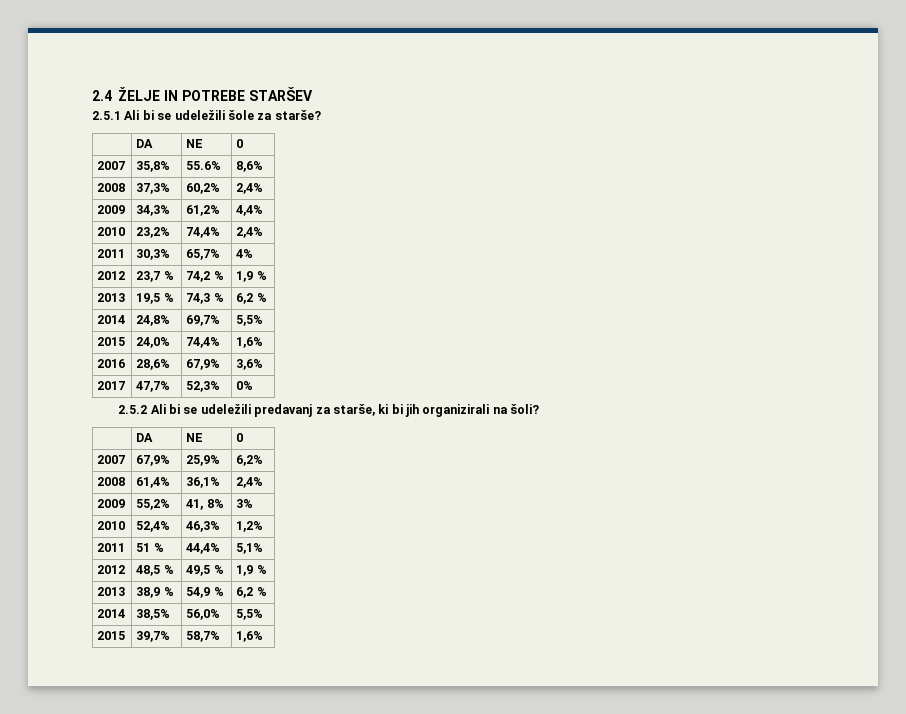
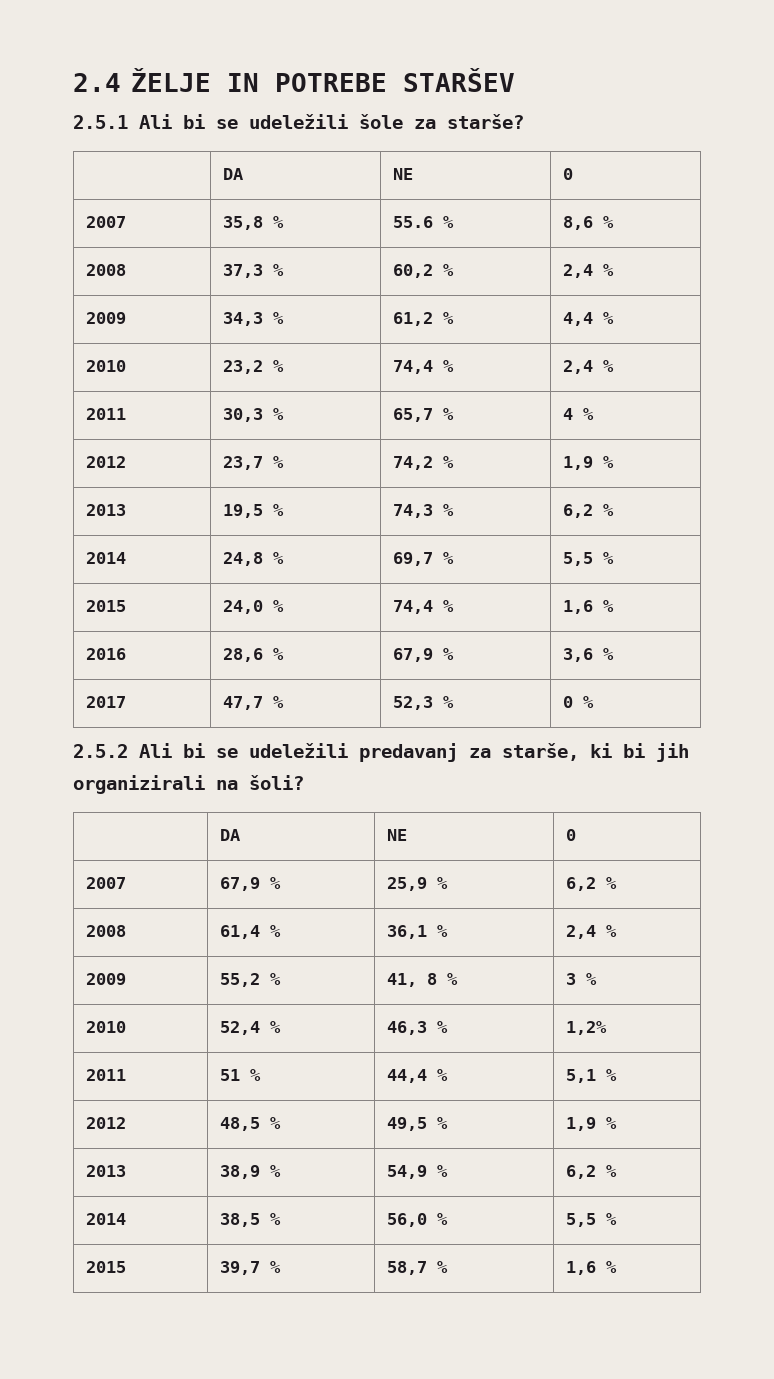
- 2007 | 35,8% | 55.6% | 8,6%
- 2008 | 37,3% | 60,2% | 2,4%
- 2009 | 34,3% | 61,2% | 4,4%
- 2010 | 23,2% | 74,4% | 2,4%
- 2011 | 30,3% | 65,7% | 4%
+ 2007 | 35,8 % | 55.6 % | 8,6 %
+ 2008 | 37,3 % | 60,2 % | 2,4 %
+ 2009 | 34,3 % | 61,2 % | 4,4 %
+ 2010 | 23,2 % | 74,4 % | 2,4 %
+ 2011 | 30,3 % | 65,7 % | 4 %
- 2014 | 24,8% | 69,7% | 5,5%
- 2015 | 24,0% | 74,4% | 1,6%
- 2016 | 28,6% | 67,9% | 3,6%
- 2017 | 47,7% | 52,3% | 0%
+ 2014 | 24,8 % | 69,7 % | 5,5 %
+ 2015 | 24,0 % | 74,4 % | 1,6 %
+ 2016 | 28,6 % | 67,9 % | 3,6 %
+ 2017 | 47,7 % | 52,3 % | 0 %
- 2007 | 67,9% | 25,9% | 6,2%
- 2008 | 61,4% | 36,1% | 2,4%
- 2009 | 55,2% | 41, 8% | 3%
- 2010 | 52,4% | 46,3% | 1,2%
+ 2007 | 67,9 % | 25,9 % | 6,2 %
+ 2008 | 61,4 % | 36,1 % | 2,4 %
+ 2009 | 55,2 % | 41, 8 % | 3 %
+ 2010 | 52,4 % | 46,3 % | 1,2%
- 2011 | 51 % | 44,4% | 5,1%
+ 2011 | 51 % | 44,4 % | 5,1 %
- 2014 | 38,5% | 56,0% | 5,5%
- 2015 | 39,7% | 58,7% | 1,6%
+ 2014 | 38,5 % | 56,0 % | 5,5 %
+ 2015 | 39,7 % | 58,7 % | 1,6 %

